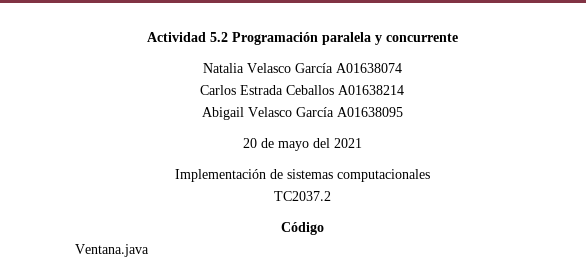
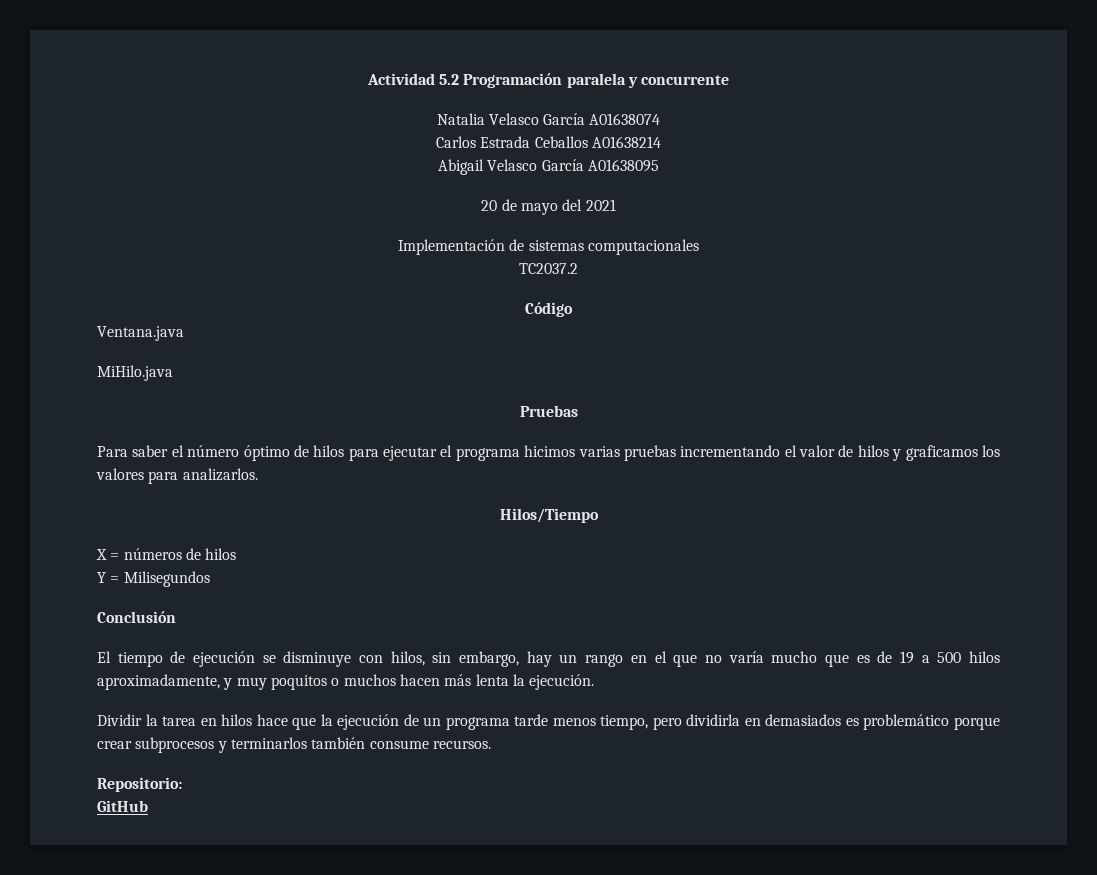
+ MiHilo.java
+ Pruebas
+ Para saber el número óptimo de hilos para ejecutar el programa hicimos varias pruebas incrementando el valor de hilos y graficamos los valores para analizarlos.
+ Hilos/Tiempo
+ X = números de hilos
+ Y = Milisegundos
+ Conclusión
+ El tiempo de ejecución se disminuye con hilos, sin embargo, hay un rango en el que no varía mucho que es de 19 a 500 hilos aproximadamente, y muy poquitos o muchos hacen más lenta la ejecución.
+ Dividir la tarea en hilos hace que la ejecución de un programa tarde menos tiempo, pero dividirla en demasiados es problemático porque crear subprocesos y terminarlos también consume recursos.
+ Repositorio:
+ GitHub

